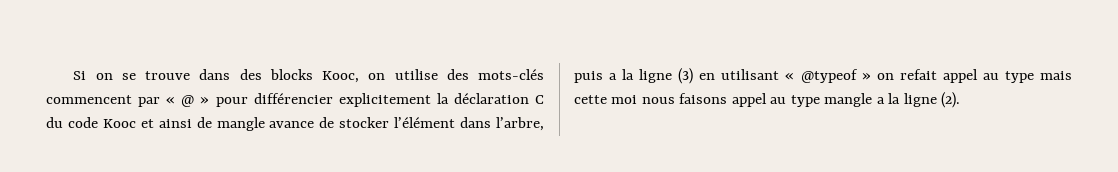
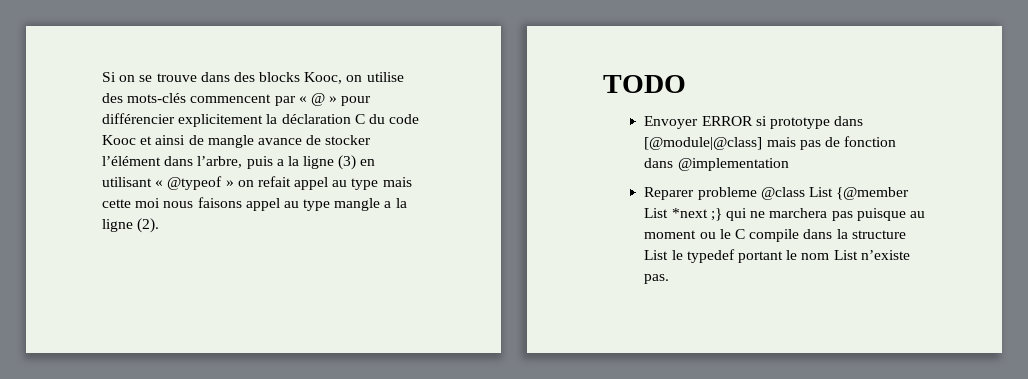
+ TODO
+ Envoyer ERROR si prototype dans [@module|@class] mais pas de fonction dans @implementation
+ Reparer probleme @class List {@member List *next ;} qui ne marchera pas puisque au moment ou le C compile dans la structure List le typedef portant le nom List n’existe pas.

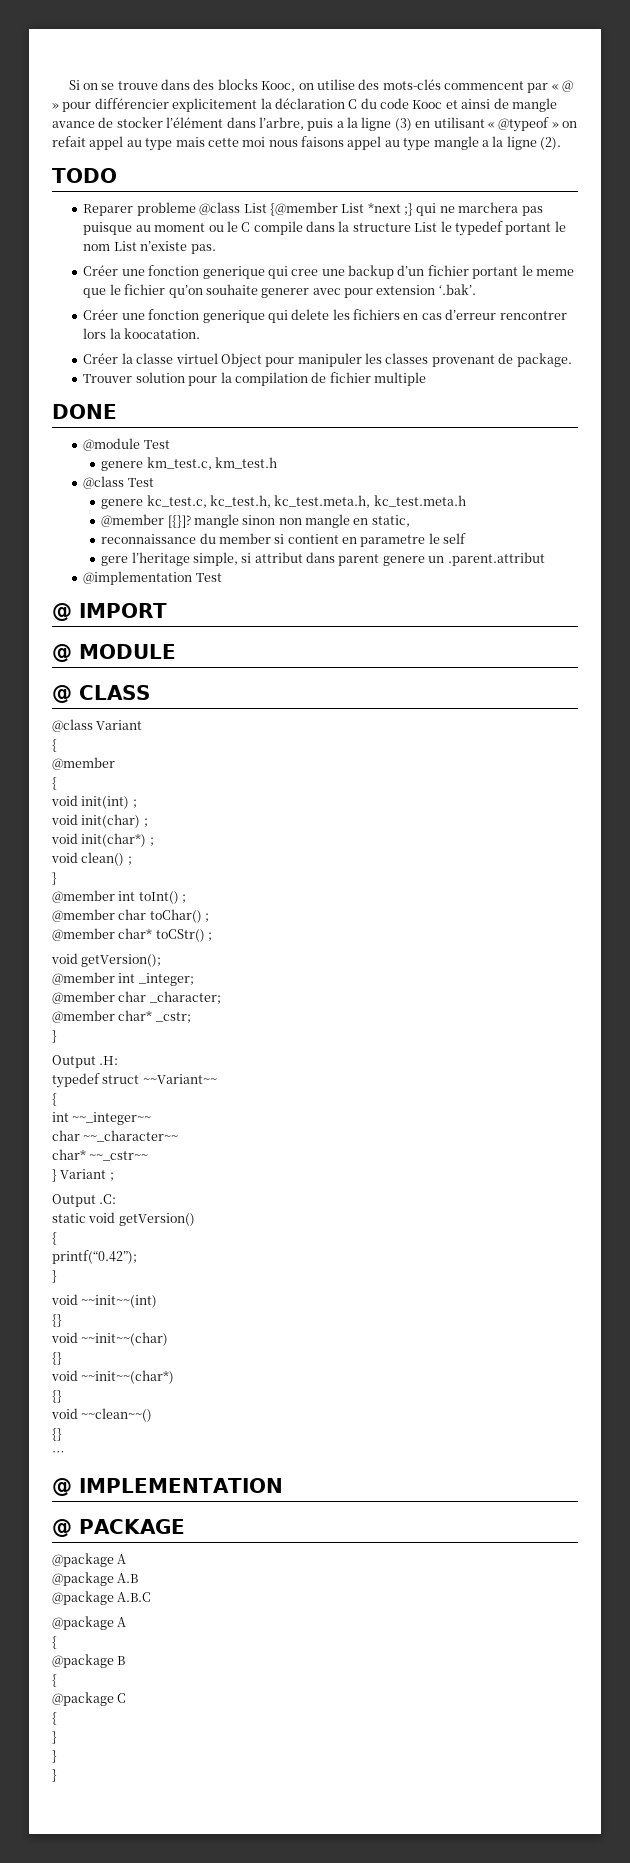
- Envoyer ERROR si prototype dans [@module|@class] mais pas de fonction dans @implementation
+ Créer une fonction generique qui cree une backup d’un fichier portant le meme que le fichier qu’on souhaite generer avec pour extension ‘.bak’.
+ Créer une fonction generique qui delete les fichiers en cas d’erreur rencontrer lors la koocatation.
+ Créer la classe virtuel Object pour manipuler les classes provenant de package.
+ Trouver solution pour la compilation de fichier multiple
+ DONE
+ @module Test
+ genere km_test.c, km_test.h
+ @class Test
+ genere kc_test.c, kc_test.h, kc_test.meta.h, kc_test.meta.h
+ @member [{}]? mangle sinon non mangle en static,
+ reconnaissance du member si contient en parametre le self
+ gere l’heritage simple, si attribut dans parent genere un .parent.attribut
+ @implementation Test
+ @ IMPORT
+ @ MODULE
+ @ CLASS
+ @class Variant
+ {
+ @member
+ {
+ void init(int) ;
+ void init(char) ;
+ void init(char*) ;
+ void clean() ;
+ }
+ @member int toInt() ;
+ @member char toChar() ;
+ @member char* toCStr() ;
+ void getVersion();
+ @member int _integer;
+ @member char _character;
+ @member char* _cstr;
+ }
+ Output .H:
+ typedef struct ~~Variant~~
+ {
+ int ~~_integer~~
+ char ~~_character~~
+ char* ~~_cstr~~
+ } Variant ;
+ Output .C:
+ static void getVersion()
+ {
+ printf(“0.42”);
+ }
+ void ~~init~~(int)
+ {}
+ void ~~init~~(char)
+ {}
+ void ~~init~~(char*)
+ {}
+ void ~~clean~~()
+ {}
+ …
+ @ IMPLEMENTATION
+ @ PACKAGE
+ @package A
+ @package A.B
+ @package A.B.C
+ @package A
+ {
+ @package B
+ {
+ @package C
+ {
+ }
+ }
+ }

